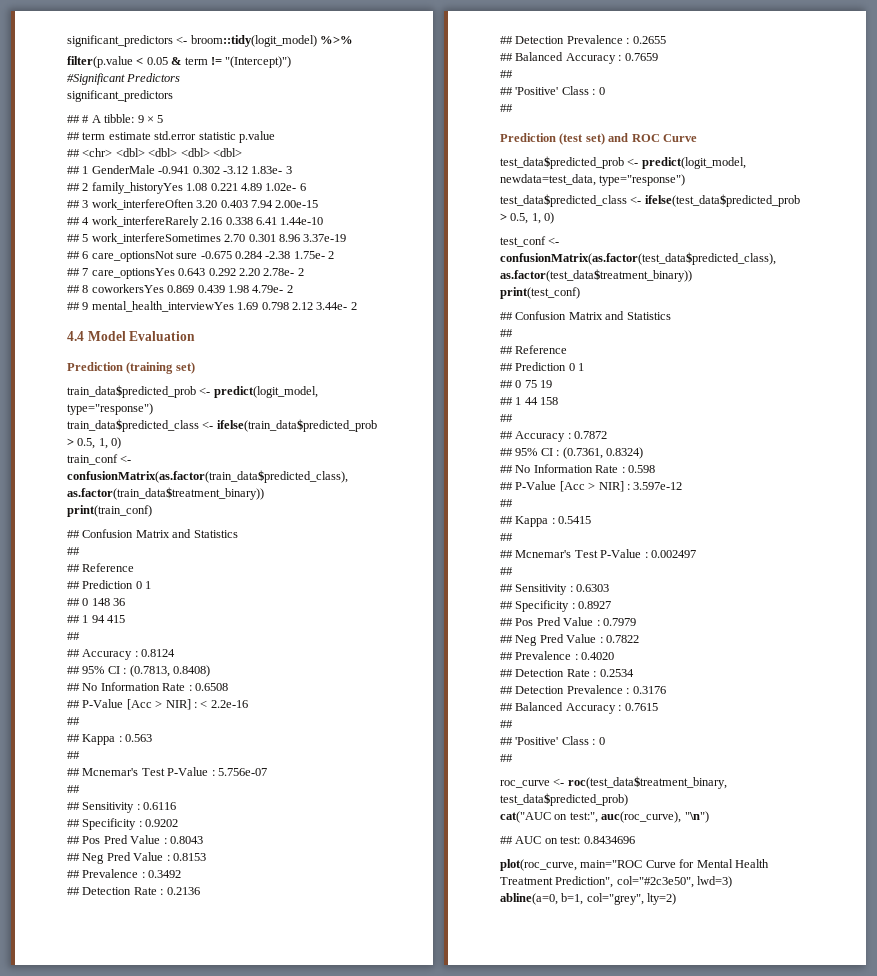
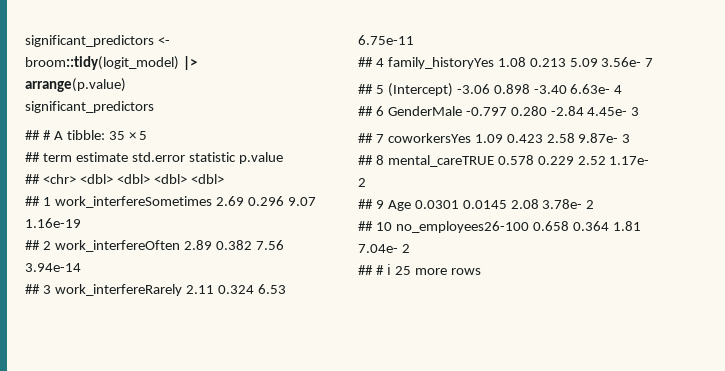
- significant_predictors <- broom::tidy(logit_model) %>%
- filter(p.value < 0.05 & term != "(Intercept)")
- #Significant Predictors
+ significant_predictors <- broom::tidy(logit_model) |>
+ arrange(p.value)
- ## # A tibble: 9 × 5
+ ## # A tibble: 35 × 5
- ## 1 GenderMale -0.941 0.302 -3.12 1.83e- 3
- ## 2 family_historyYes 1.08 0.221 4.89 1.02e- 6
- ## 3 work_interfereOften 3.20 0.403 7.94 2.00e-15
- ## 4 work_interfereRarely 2.16 0.338 6.41 1.44e-10
- ## 5 work_interfereSometimes 2.70 0.301 8.96 3.37e-19
- ## 6 care_optionsNot sure -0.675 0.284 -2.38 1.75e- 2
- ## 7 care_optionsYes 0.643 0.292 2.20 2.78e- 2
- ## 8 coworkersYes 0.869 0.439 1.98 4.79e- 2
- ## 9 mental_health_interviewYes 1.69 0.798 2.12 3.44e- 2
- 4.4 Model Evaluation
- Prediction (training set)
- train_data$predicted_prob <- predict(logit_model, type="response")
- train_data$predicted_class <- ifelse(train_data$predicted_prob > 0.5, 1, 0)
- train_conf <- confusionMatrix(as.factor(train_data$predicted_class), as.factor(train_data$treatment_binary))
- print(train_conf)
- ## Confusion Matrix and Statistics
- ##
- ## Reference
- ## Prediction 0 1
- ## 0 148 36
- ## 1 94 415
- ##
- ## Accuracy : 0.8124
- ## 95% CI : (0.7813, 0.8408)
- ## No Information Rate : 0.6508
- ## P-Value [Acc > NIR] : < 2.2e-16
- ##
- ## Kappa : 0.563
- ##
- ## Mcnemar's Test P-Value : 5.756e-07
- ##
- ## Sensitivity : 0.6116
- ## Specificity : 0.9202
- ## Pos Pred Value : 0.8043
- ## Neg Pred Value : 0.8153
- ## Prevalence : 0.3492
- ## Detection Rate : 0.2136
- ## Detection Prevalence : 0.2655
- ## Balanced Accuracy : 0.7659
- ##
- ## 'Positive' Class : 0
- ##
- Prediction (test set) and ROC Curve
- test_data$predicted_prob <- predict(logit_model, newdata=test_data, type="response")
- test_data$predicted_class <- ifelse(test_data$predicted_prob > 0.5, 1, 0)
- test_conf <- confusionMatrix(as.factor(test_data$predicted_class), as.factor(test_data$treatment_binary))
- print(test_conf)
- ## Confusion Matrix and Statistics
- ##
- ## Reference
- ## Prediction 0 1
- ## 0 75 19
- ## 1 44 158
- ##
- ## Accuracy : 0.7872
- ## 95% CI : (0.7361, 0.8324)
- ## No Information Rate : 0.598
- ## P-Value [Acc > NIR] : 3.597e-12
- ##
- ## Kappa : 0.5415
- ##
- ## Mcnemar's Test P-Value : 0.002497
- ##
- ## Sensitivity : 0.6303
- ## Specificity : 0.8927
- ## Pos Pred Value : 0.7979
- ## Neg Pred Value : 0.7822
- ## Prevalence : 0.4020
- ## Detection Rate : 0.2534
- ## Detection Prevalence : 0.3176
- ## Balanced Accuracy : 0.7615
- ##
- ## 'Positive' Class : 0
- ##
- roc_curve <- roc(test_data$treatment_binary, test_data$predicted_prob)
- cat("AUC on test:", auc(roc_curve), "\n")
- ## AUC on test: 0.8434696
- plot(roc_curve, main="ROC Curve for Mental Health Treatment Prediction", col="#2c3e50", lwd=3)
- abline(a=0, b=1, col="grey", lty=2)
+ ## 1 work_interfereSometimes 2.69 0.296 9.07 1.16e-19
+ ## 2 work_interfereOften 2.89 0.382 7.56 3.94e-14
+ ## 3 work_interfereRarely 2.11 0.324 6.53 6.75e-11
+ ## 4 family_historyYes 1.08 0.213 5.09 3.56e- 7
+ ## 5 (Intercept) -3.06 0.898 -3.40 6.63e- 4
+ ## 6 GenderMale -0.797 0.280 -2.84 4.45e- 3
+ ## 7 coworkersYes 1.09 0.423 2.58 9.87e- 3
+ ## 8 mental_careTRUE 0.578 0.229 2.52 1.17e- 2
+ ## 9 Age 0.0301 0.0145 2.08 3.78e- 2
+ ## 10 no_employees26-100 0.658 0.364 1.81 7.04e- 2
+ ## # ℹ 25 more rows

